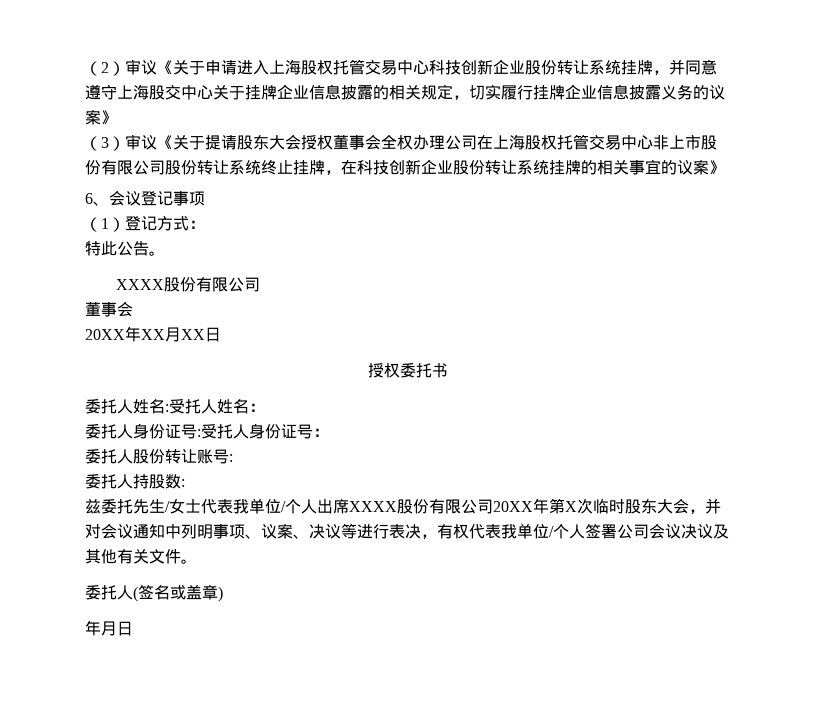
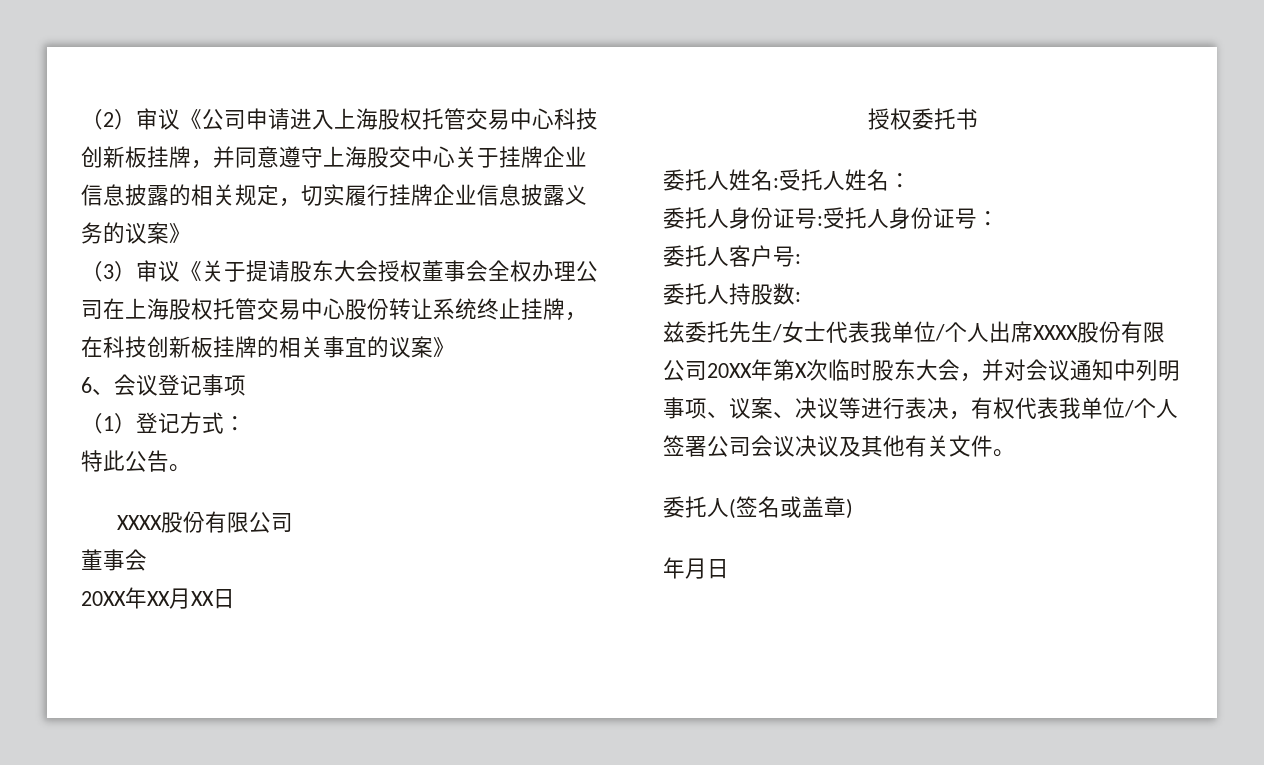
- （2）审议《关于申请进入上海股权托管交易中心科技创新企业股份转让系统挂牌，并同意遵守上海股交中心关于挂牌企业信息披露的相关规定，切实履行挂牌企业信息披露义务的议案》
+ （2）审议《公司申请进入上海股权托管交易中心科技创新板挂牌，并同意遵守上海股交中心关于挂牌企业信息披露的相关规定，切实履行挂牌企业信息披露义务的议案》
- （3）审议《关于提请股东大会授权董事会全权办理公司在上海股权托管交易中心非上市股份有限公司股份转让系统终止挂牌，在科技创新企业股份转让系统挂牌的相关事宜的议案》
+ （3）审议《关于提请股东大会授权董事会全权办理公司在上海股权托管交易中心股份转让系统终止挂牌，在科技创新板挂牌的相关事宜的议案》
- 委托人股份转让账号:
+ 委托人客户号:

